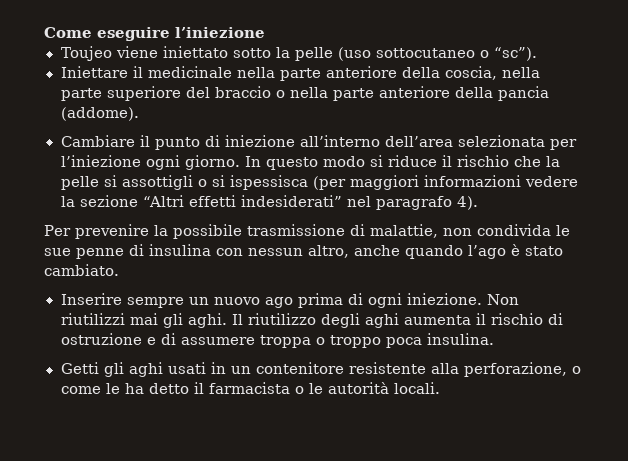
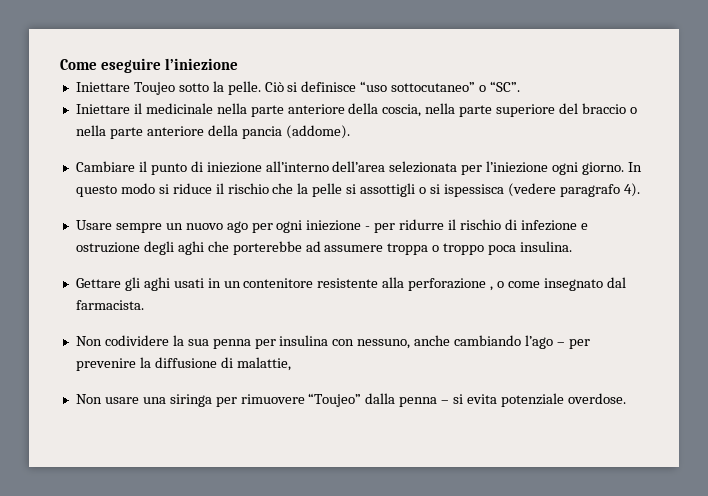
- Toujeo viene iniettato sotto la pelle (uso sottocutaneo o “sc”).
+ Iniettare Toujeo sotto la pelle. Ciò si definisce “uso sottocutaneo” o “SC”.
- In questo modo si riduce il rischio che la pelle si assottigli o si ispessisca (per maggiori informazioni vedere la sezione “Altri effetti indesiderati” nel paragrafo 4).
- Per prevenire la possibile trasmissione di malattie, non condivida le sue penne di insulina con nessun altro, anche quando l’ago è stato cambiato.
- Inserire sempre un nuovo ago prima di ogni iniezione. Non riutilizzi mai gli aghi. Il riutilizzo degli aghi aumenta il rischio di ostruzione e di assumere troppa o troppo poca insulina.
+ In questo modo si riduce il rischio che la pelle si assottigli o si ispessisca (vedere paragrafo 4).
+ Usare sempre un nuovo ago per ogni iniezione - per ridurre il rischio di infezione e ostruzione degli aghi che porterebbe ad assumere troppa o troppo poca insulina.
- Getti gli aghi usati in un contenitore resistente alla perforazione, o come le ha detto il farmacista o le autorità locali.
+ Gettare gli aghi usati in un contenitore resistente alla perforazione , o come insegnato dal farmacista.
+ Non codividere la sua penna per insulina con nessuno, anche cambiando l’ago – per prevenire la diffusione di malattie,
+ Non usare una siringa per rimuovere “Toujeo” dalla penna – si evita potenziale overdose.

